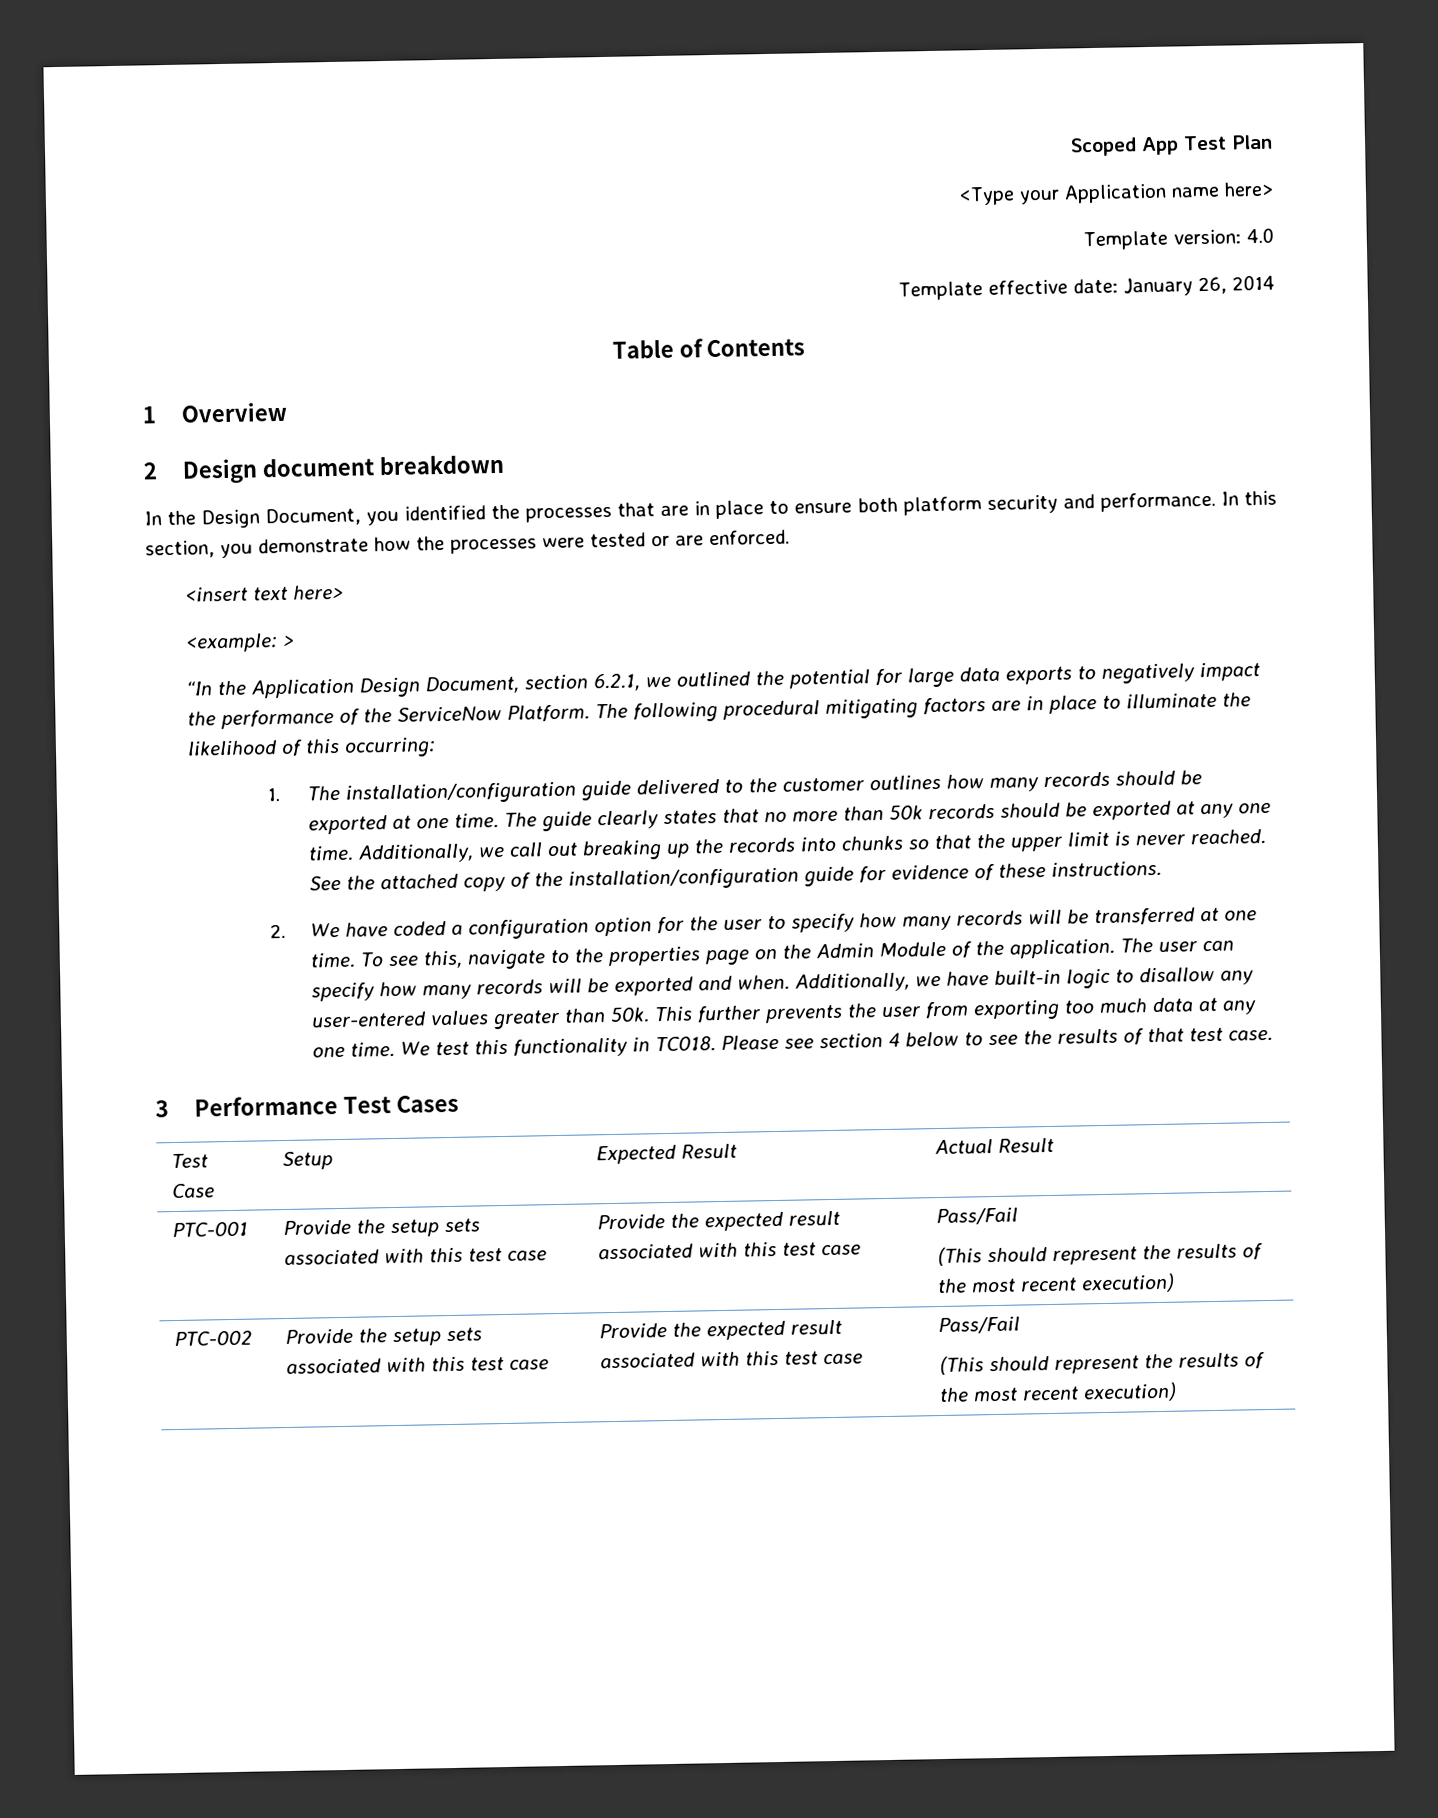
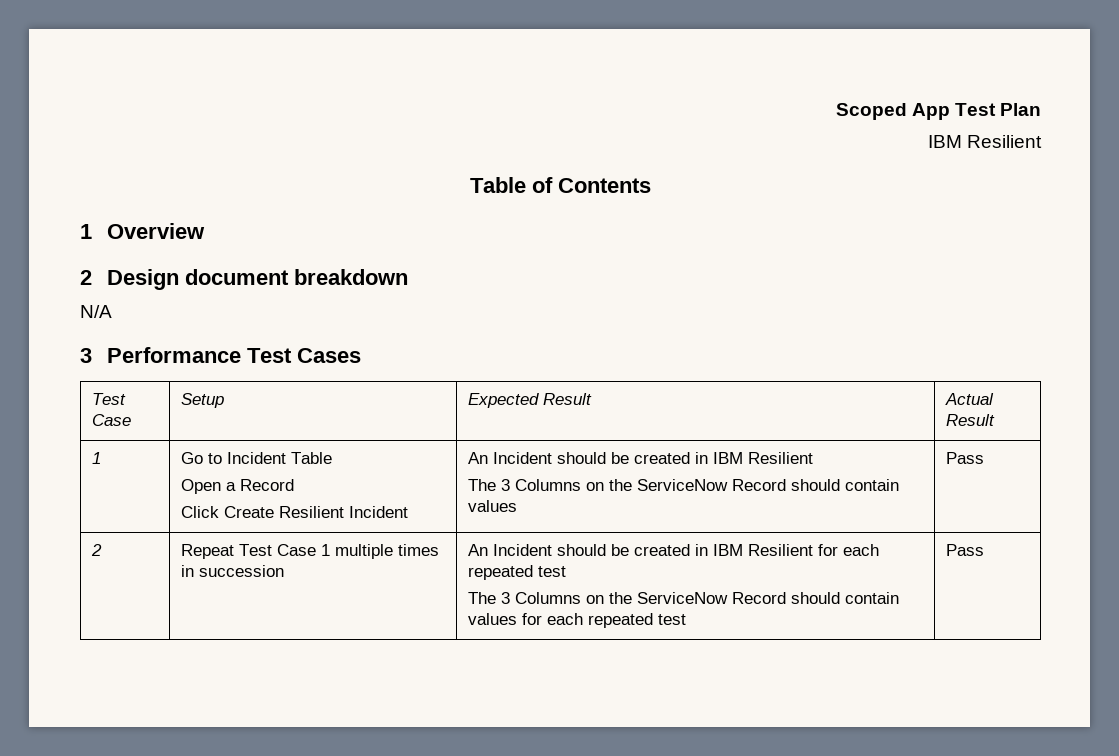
  Scoped App Test Plan
- <Type your Application name here>
- Template version: 4.0
- Template effective date: January 26, 2014
+ IBM Resilient
- In the Design Document, you identified the processes that are in place to ensure both platform security and performance. In this section, you demonstrate how the processes were tested or are enforced.
- <insert text here>
- <example: >
- “In the Application Design Document, section 6.2.1, we outlined the potential for large data exports to negatively impact the performance of the ServiceNow Platform. The following procedural mitigating factors are in place to illuminate the likelihood of this occurring:
- 1. The installation/configuration guide delivered to the customer outlines how many records should be exported at one time. The guide clearly states that no more than 50k records should be exported at any one time. Additionally, we call out breaking up the records into chunks so that the upper limit is never reached. See the attached copy of the installation/configuration guide for evidence of these instructions.
- 2. We have coded a configuration option for the user to specify how many records will be transferred at one time. To see this, navigate to the properties page on the Admin Module of the application. The user can specify how many records will be exported and when. Additionally, we have built-in logic to disallow any user-entered values greater than 50k. This further prevents the user from exporting too much data at any one time. We test this functionality in TC018. Please see section 4 below to see the results of that test case.
+ N/A
- PTC-001 | Provide the setup sets associated with this test case | Provide the expected result associated with this test case | Pass/Fail
- (This should represent the results of the most recent execution)
- PTC-002 | Provide the setup sets associated with this test case | Provide the expected result associated with this test case | Pass/Fail
- (This should represent the results of the most recent execution)
+ 1 | Go to Incident Table
+ Open a Record
+ Click Create Resilient Incident | An Incident should be created in IBM Resilient
+ The 3 Columns on the ServiceNow Record should contain values | Pass
+ 2 | Repeat Test Case 1 multiple times in succession | An Incident should be created in IBM Resilient for each repeated test
+ The 3 Columns on the ServiceNow Record should contain values for each repeated test | Pass

